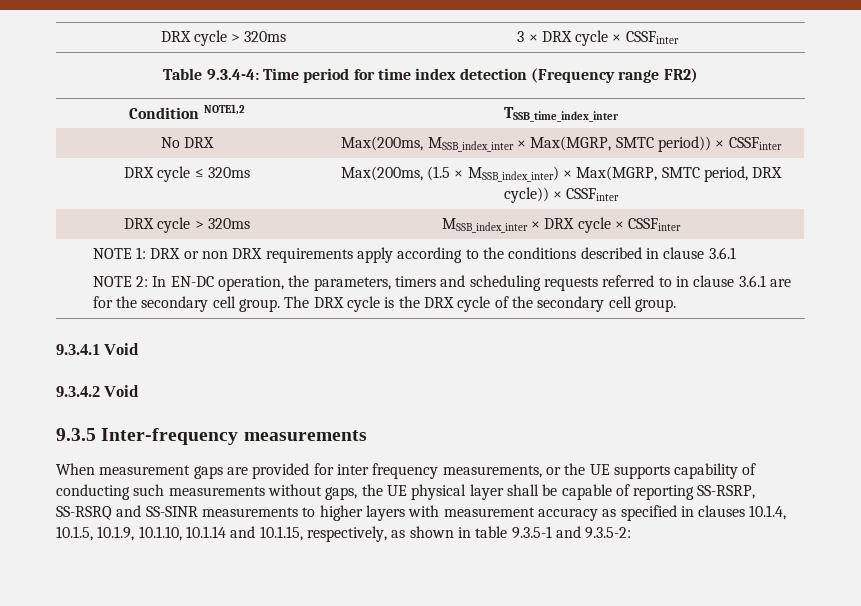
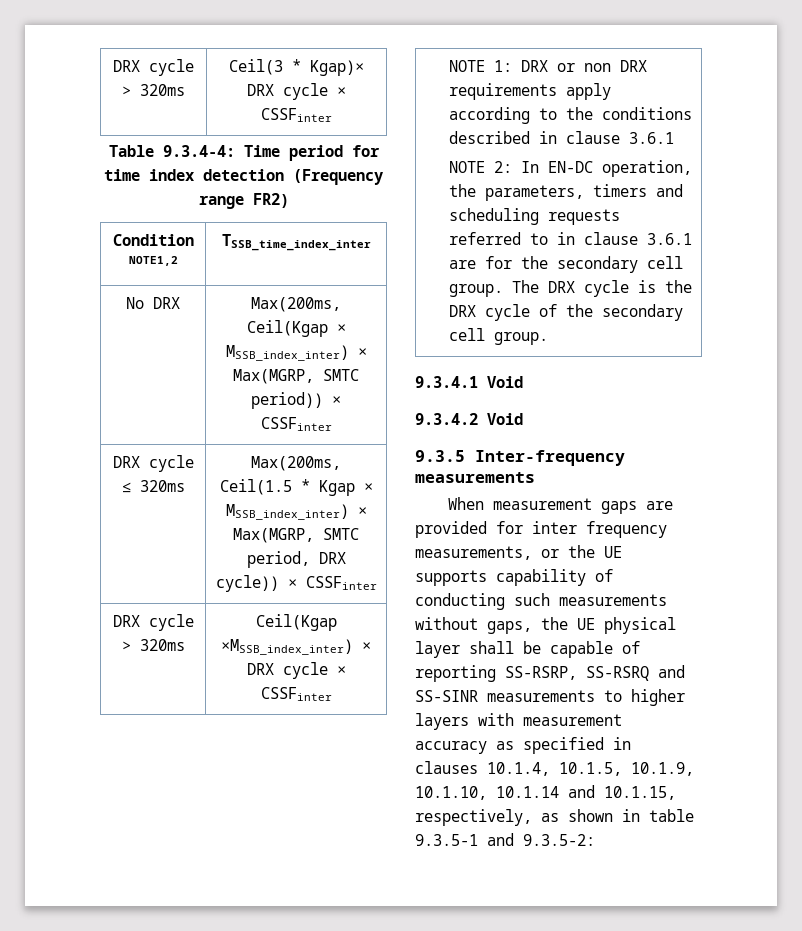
- DRX cycle > 320ms | 3 × DRX cycle × CSSFinter
+ DRX cycle > 320ms | Ceil(3 * Kgap)× DRX cycle × CSSFinter
- No DRX | Max(200ms, MSSB_index_inter × Max(MGRP, SMTC period)) × CSSFinter
+ No DRX | Max(200ms, Ceil(Kgap × MSSB_index_inter) × Max(MGRP, SMTC period)) × CSSFinter
- DRX cycle ≤ 320ms | Max(200ms, (1.5 × MSSB_index_inter) × Max(MGRP, SMTC period, DRX cycle)) × CSSFinter
+ DRX cycle ≤ 320ms | Max(200ms, Ceil(1.5 * Kgap × MSSB_index_inter) × Max(MGRP, SMTC period, DRX cycle)) × CSSFinter
- DRX cycle > 320ms | MSSB_index_inter × DRX cycle × CSSFinter
+ DRX cycle > 320ms | Ceil(Kgap ×MSSB_index_inter) × DRX cycle × CSSFinter

